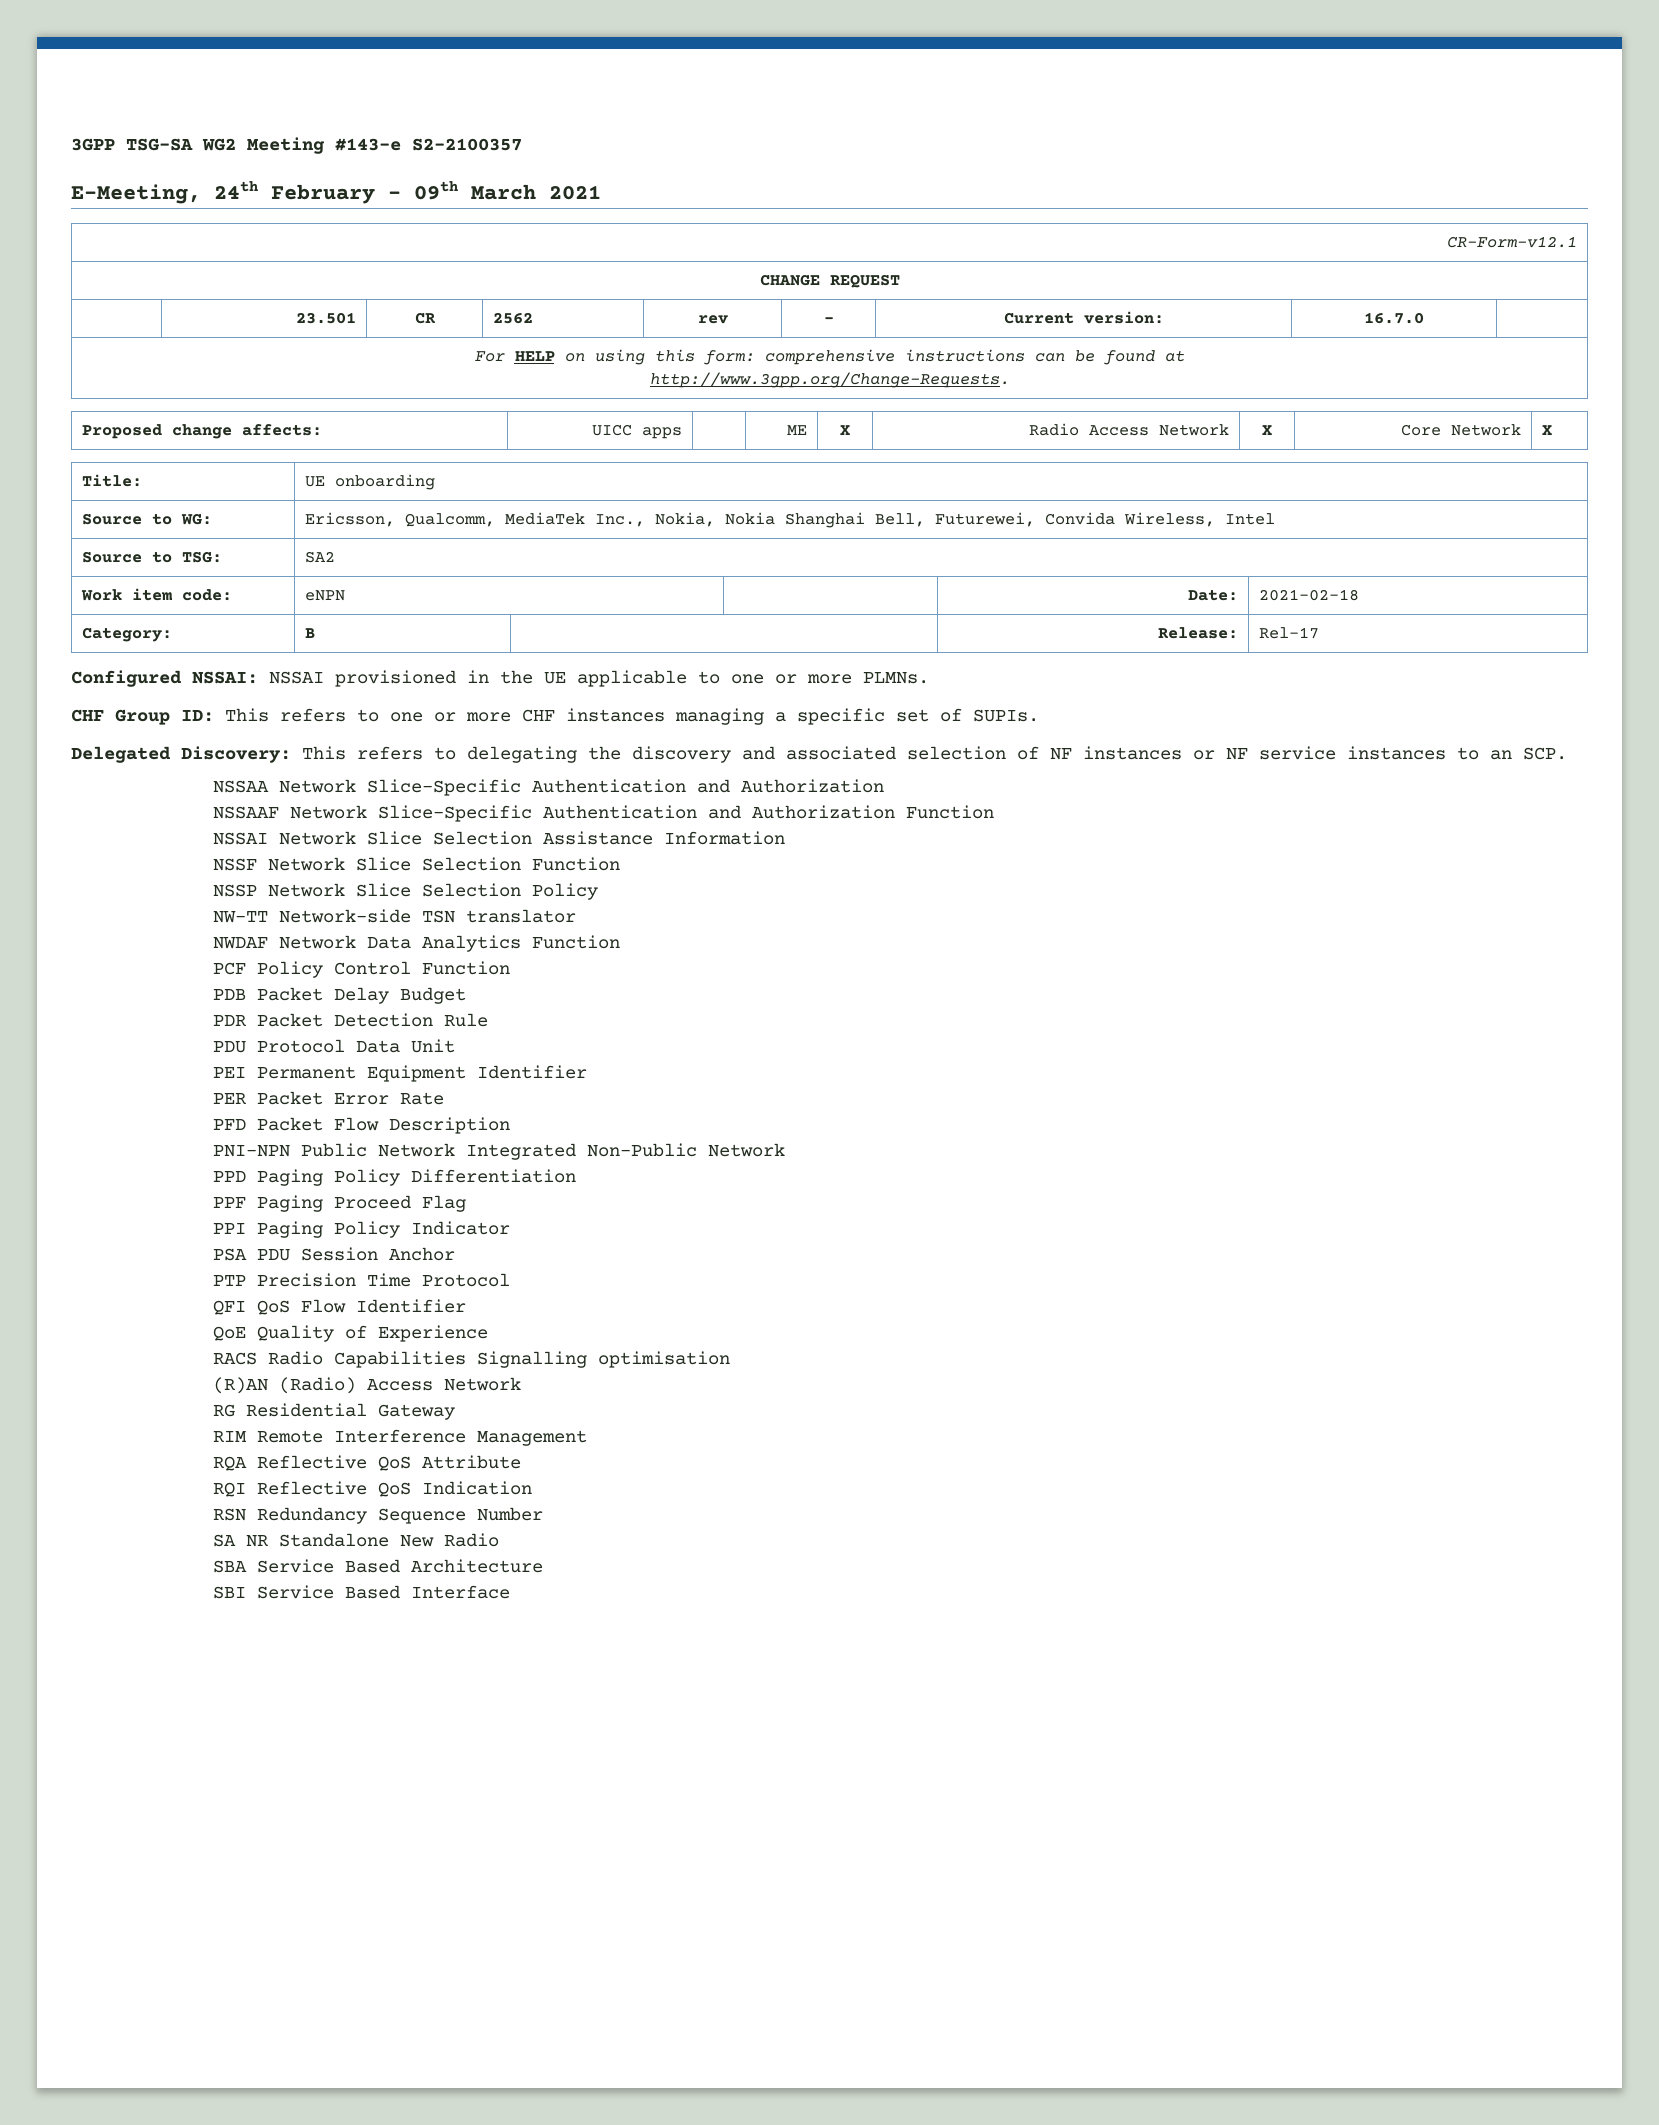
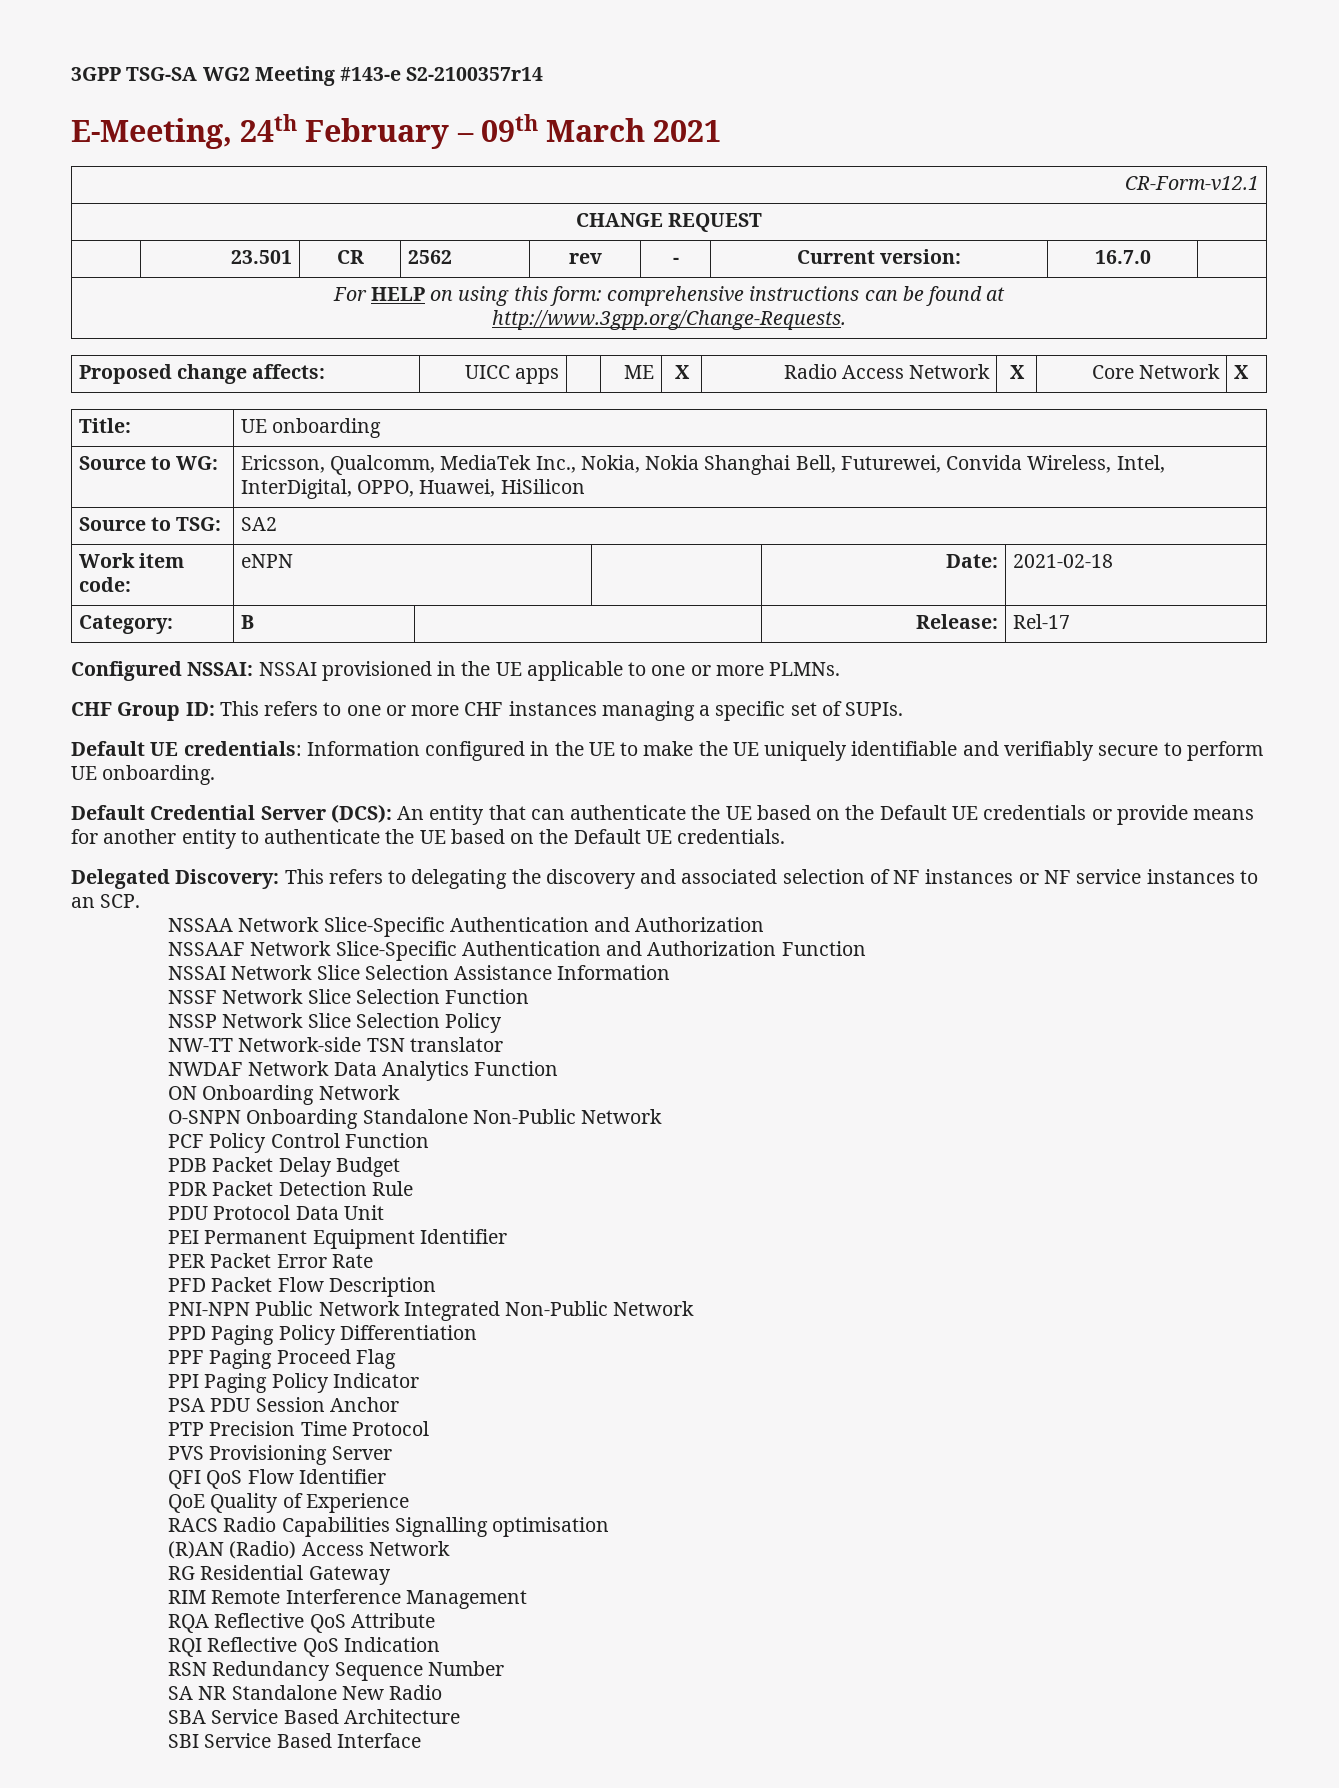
- 3GPP TSG-SA WG2 Meeting #143-e S2-2100357
+ 3GPP TSG-SA WG2 Meeting #143-e S2-2100357r14
- Source to WG: | Ericsson, Qualcomm, MediaTek Inc., Nokia, Nokia Shanghai Bell, Futurewei, Convida Wireless, Intel
+ Source to WG: | Ericsson, Qualcomm, MediaTek Inc., Nokia, Nokia Shanghai Bell, Futurewei, Convida Wireless, Intel, InterDigital, OPPO, Huawei, HiSilicon
+ Default UE credentials: Information configured in the UE to make the UE uniquely identifiable and verifiably secure to perform UE onboarding.
+ Default Credential Server (DCS): An entity that can authenticate the UE based on the Default UE credentials or provide means for another entity to authenticate the UE based on the Default UE credentials.
+ ON Onboarding Network
+ O-SNPN Onboarding Standalone Non-Public Network
+ PVS Provisioning Server

